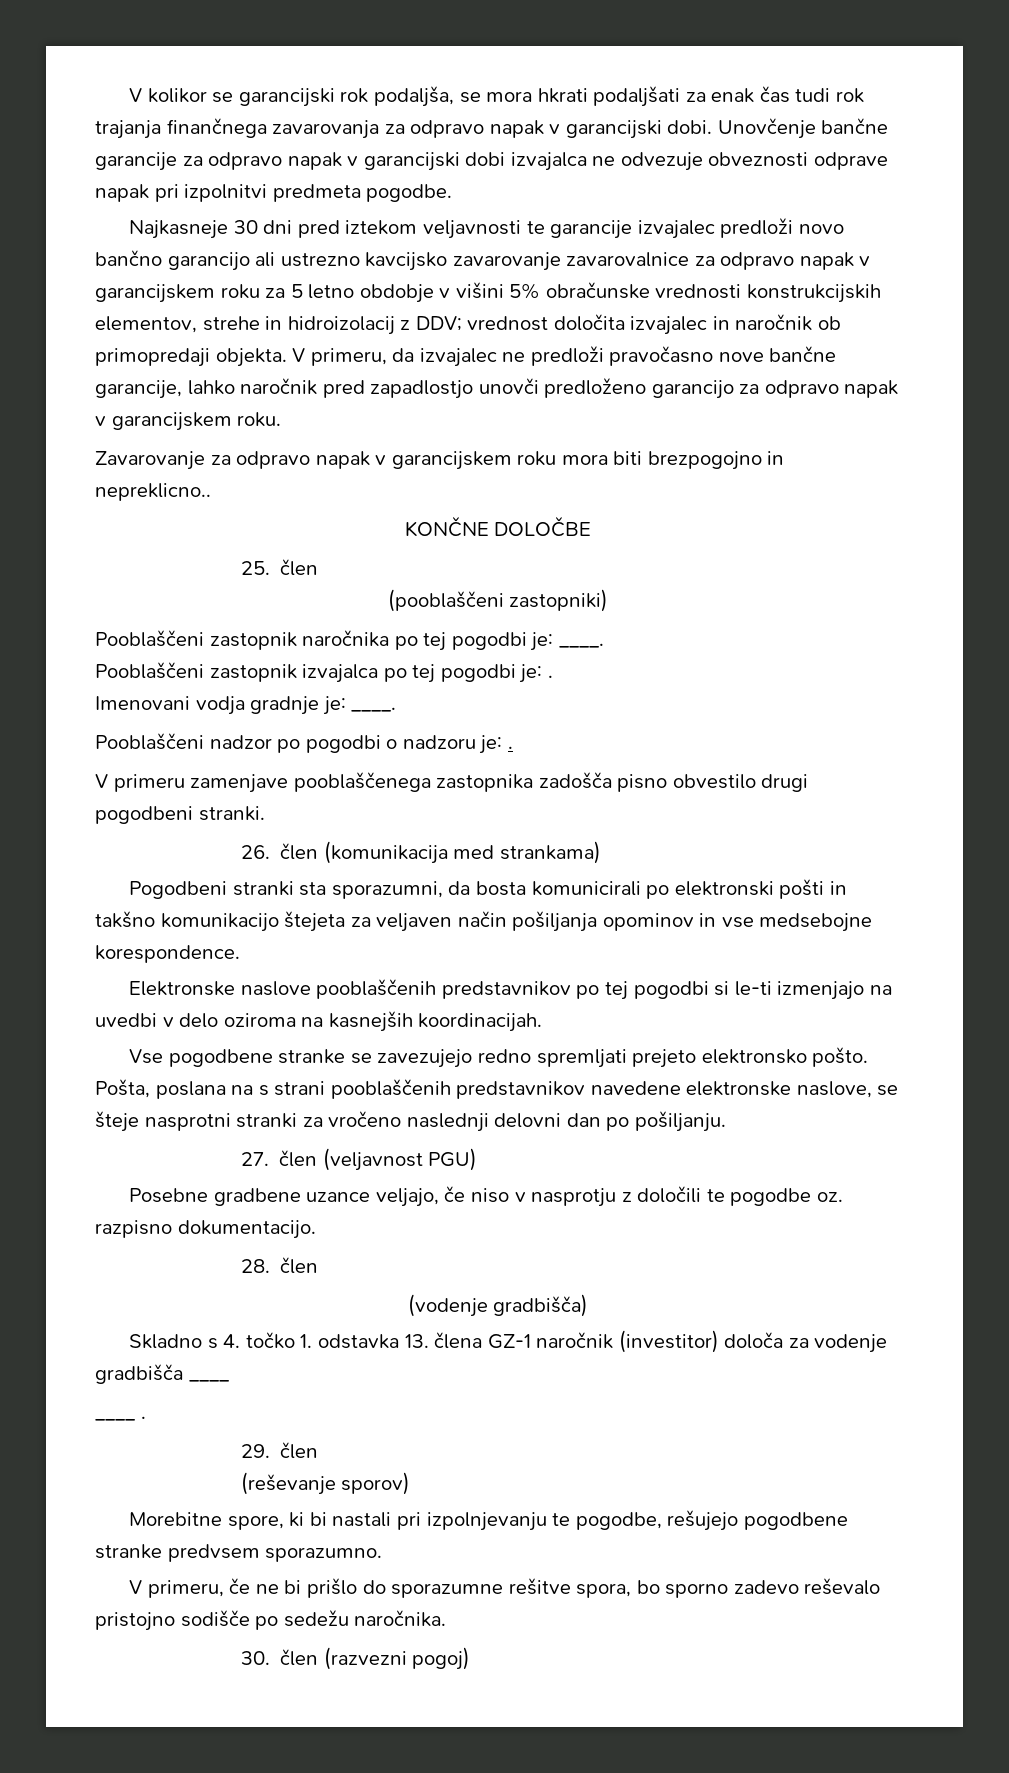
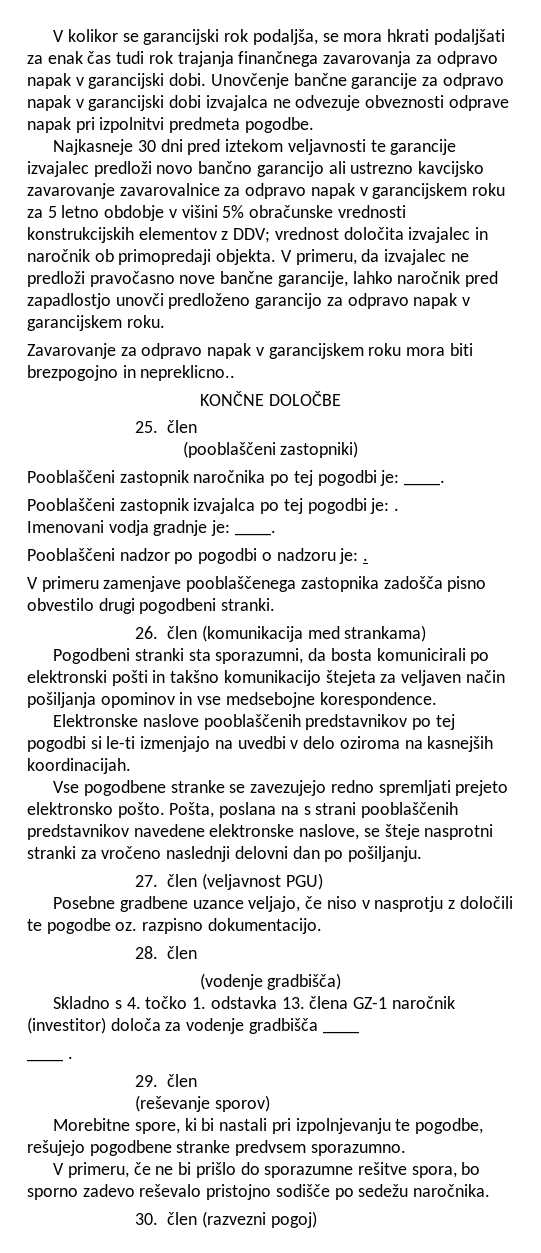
- Najkasneje 30 dni pred iztekom veljavnosti te garancije izvajalec predloži novo bančno garancijo ali ustrezno kavcijsko zavarovanje zavarovalnice za odpravo napak v garancijskem roku za 5 letno obdobje v višini 5% obračunske vrednosti konstrukcijskih elementov, strehe in hidroizolacij z DDV; vrednost določita izvajalec in naročnik ob primopredaji objekta.
+ Najkasneje 30 dni pred iztekom veljavnosti te garancije izvajalec predloži novo bančno garancijo ali ustrezno kavcijsko zavarovanje zavarovalnice za odpravo napak v garancijskem roku za 5 letno obdobje v višini 5% obračunske vrednosti konstrukcijskih elementov z DDV; vrednost določita izvajalec in naročnik ob primopredaji objekta.

